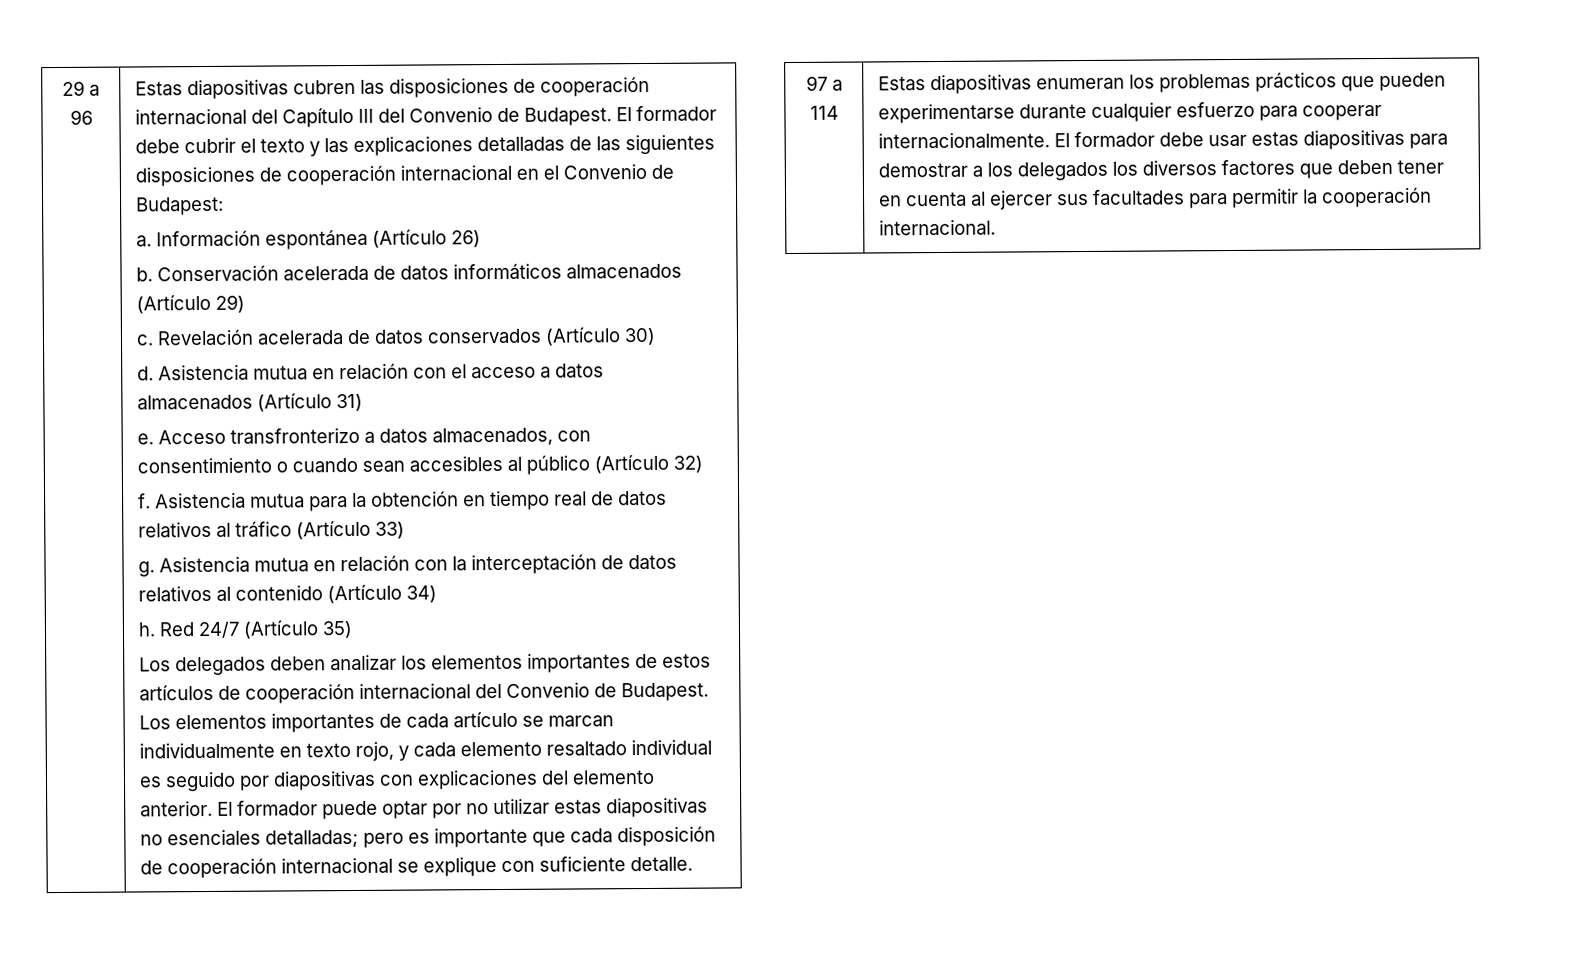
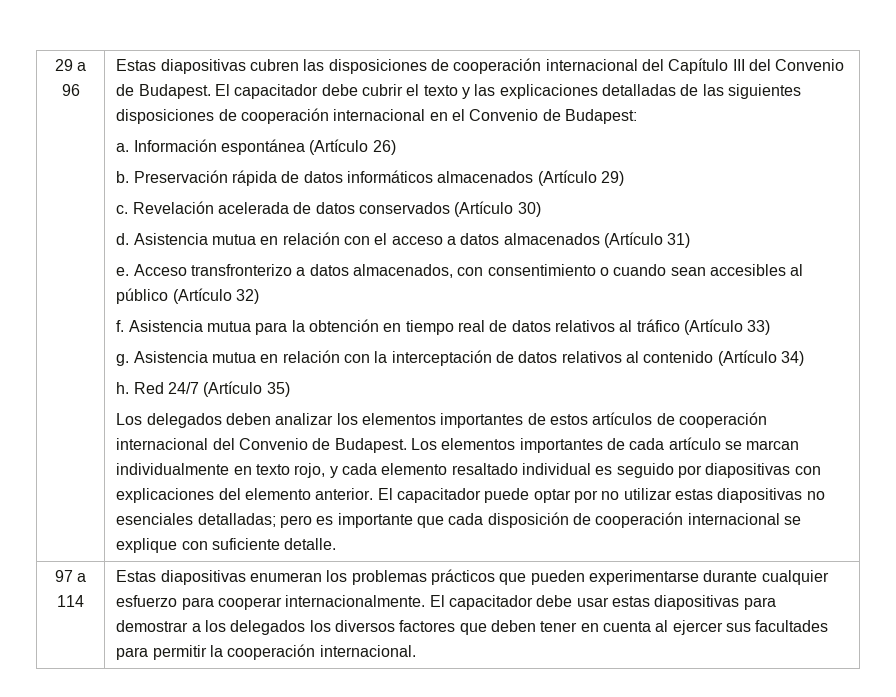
- El formador debe cubrir el texto y las explicaciones detalladas de las siguientes disposiciones de cooperación internacional en el Convenio de Budapest:
+ El capacitador debe cubrir el texto y las explicaciones detalladas de las siguientes disposiciones de cooperación internacional en el Convenio de Budapest:
- Conservación acelerada de datos informáticos almacenados (Artículo 29)
+ Preservación rápida de datos informáticos almacenados (Artículo 29)
- El formador puede optar por no utilizar estas diapositivas no esenciales detalladas; pero es importante que cada disposición de cooperación internacional se explique con suficiente detalle.
+ El capacitador puede optar por no utilizar estas diapositivas no esenciales detalladas; pero es importante que cada disposición de cooperación internacional se explique con suficiente detalle.
- El formador debe usar estas diapositivas para demostrar a los delegados los diversos factores que deben tener en cuenta al ejercer sus facultades para permitir la cooperación internacional.
+ El capacitador debe usar estas diapositivas para demostrar a los delegados los diversos factores que deben tener en cuenta al ejercer sus facultades para permitir la cooperación internacional.

